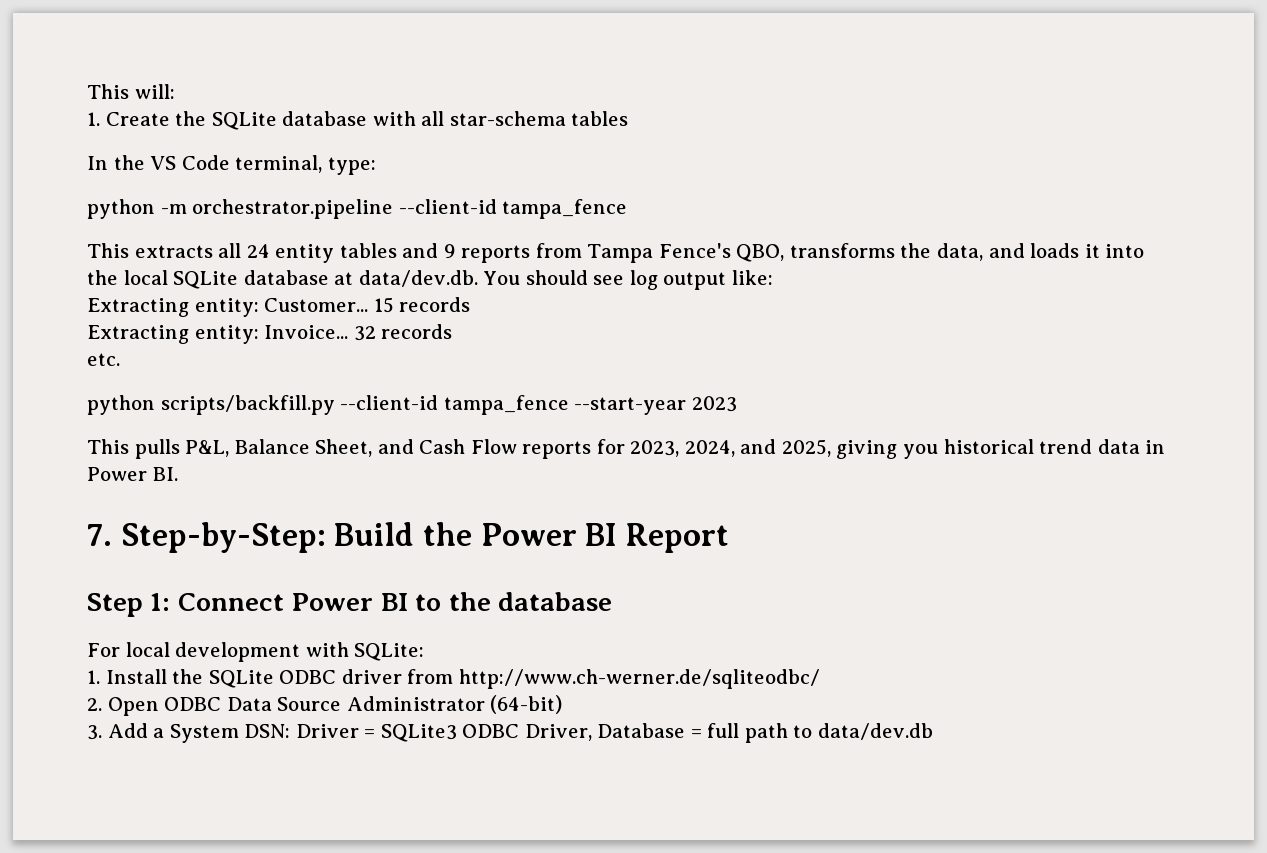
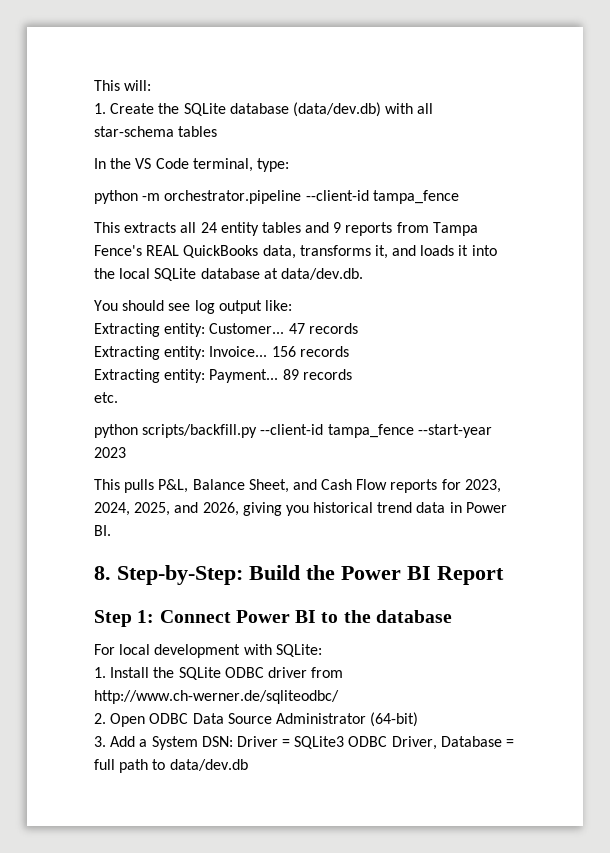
- 1. Create the SQLite database with all star-schema tables
+ 1. Create the SQLite database (data/dev.db) with all star-schema tables
- This extracts all 24 entity tables and 9 reports from Tampa Fence's QBO, transforms the data, and loads it into the local SQLite database at data/dev.db. You should see log output like:
+ This extracts all 24 entity tables and 9 reports from Tampa Fence's REAL QuickBooks data, transforms it, and loads it into the local SQLite database at data/dev.db.
+ You should see log output like:
- 15 records
+ 47 records
- 32 records
+ 156 records
+ Extracting entity: Payment... 89 records
- This pulls P&L, Balance Sheet, and Cash Flow reports for 2023, 2024, and 2025, giving you historical trend data in Power BI.
+ This pulls P&L, Balance Sheet, and Cash Flow reports for 2023, 2024, 2025, and 2026, giving you historical trend data in Power BI.
- 7. Step-by-Step: Build the Power BI Report
+ 8. Step-by-Step: Build the Power BI Report

